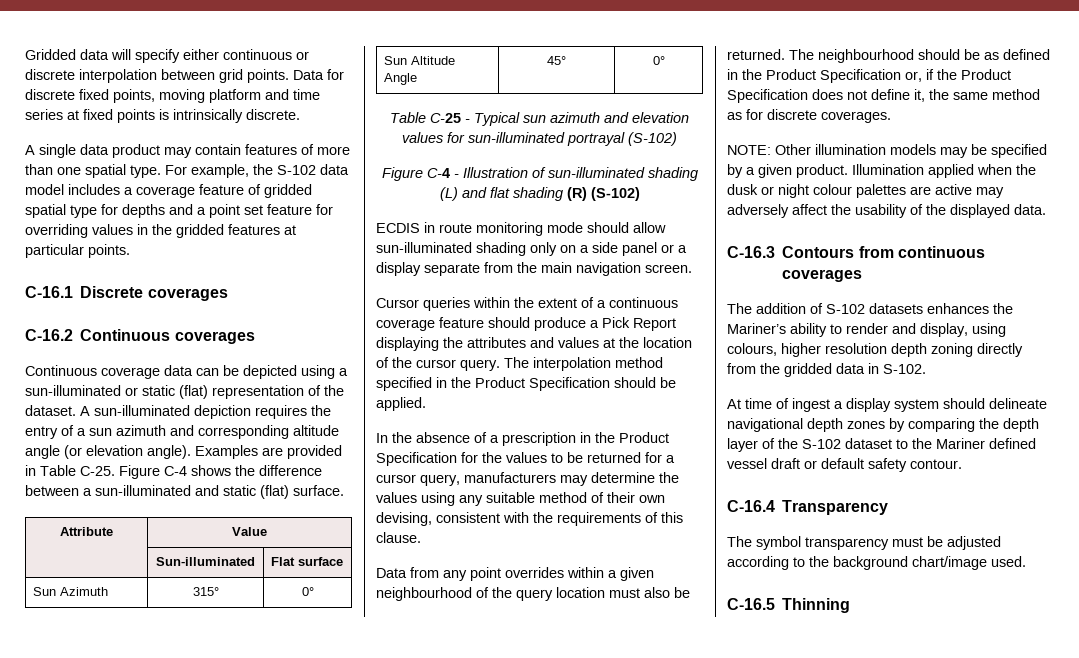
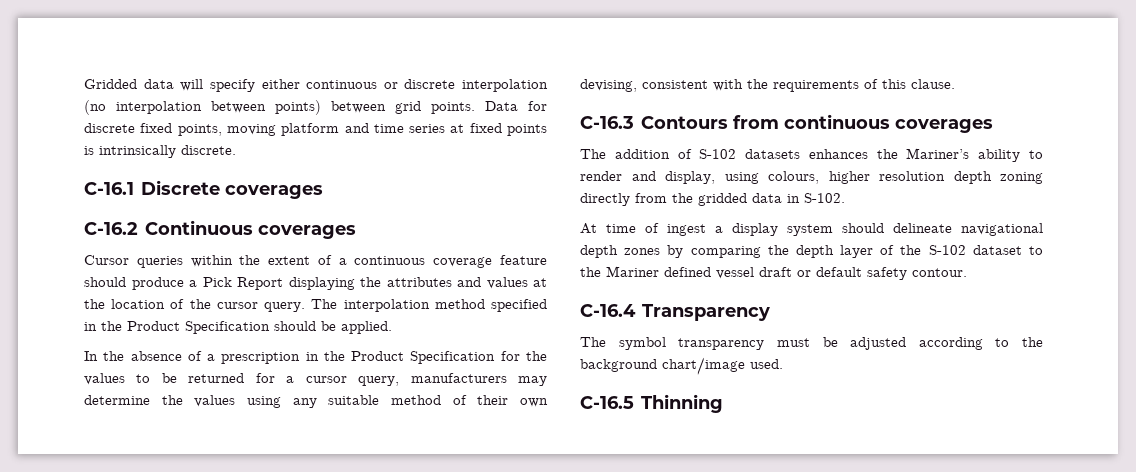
- Gridded data will specify either continuous or discrete interpolation between grid points.
+ Gridded data will specify either continuous or discrete interpolation (no interpolation between points) between grid points.
- A single data product may contain features of more than one spatial type. For example, the S-102 data model includes a coverage feature of gridded spatial type for depths and a point set feature for overriding values in the gridded features at particular points.
- Continuous coverage data can be depicted using a sun-illuminated or static (flat) representation of the dataset. A sun-illuminated depiction requires the entry of a sun azimuth and corresponding altitude angle (or elevation angle). Examples are provided in Table C-25. Figure C-4 shows the difference between a sun-illuminated and static (flat) surface.
- Attribute | Value
- | Sun-illuminated | Flat surface
- Sun Azimuth | 315° | 0°
- Sun Altitude Angle | 45° | 0°
- Table C-25 - Typical sun azimuth and elevation values for sun-illuminated portrayal (S-102)
- Figure C-4 - Illustration of sun-illuminated shading (L) and flat shading (R) (S-102)
- ECDIS in route monitoring mode should allow sun-illuminated shading only on a side panel or a display separate from the main navigation screen.
- Data from any point overrides within a given neighbourhood of the query location must also be returned. The neighbourhood should be as defined in the Product Specification or, if the Product Specification does not define it, the same method as for discrete coverages.
- NOTE: Other illumination models may be specified by a given product. Illumination applied when the dusk or night colour palettes are active may adversely affect the usability of the displayed data.

